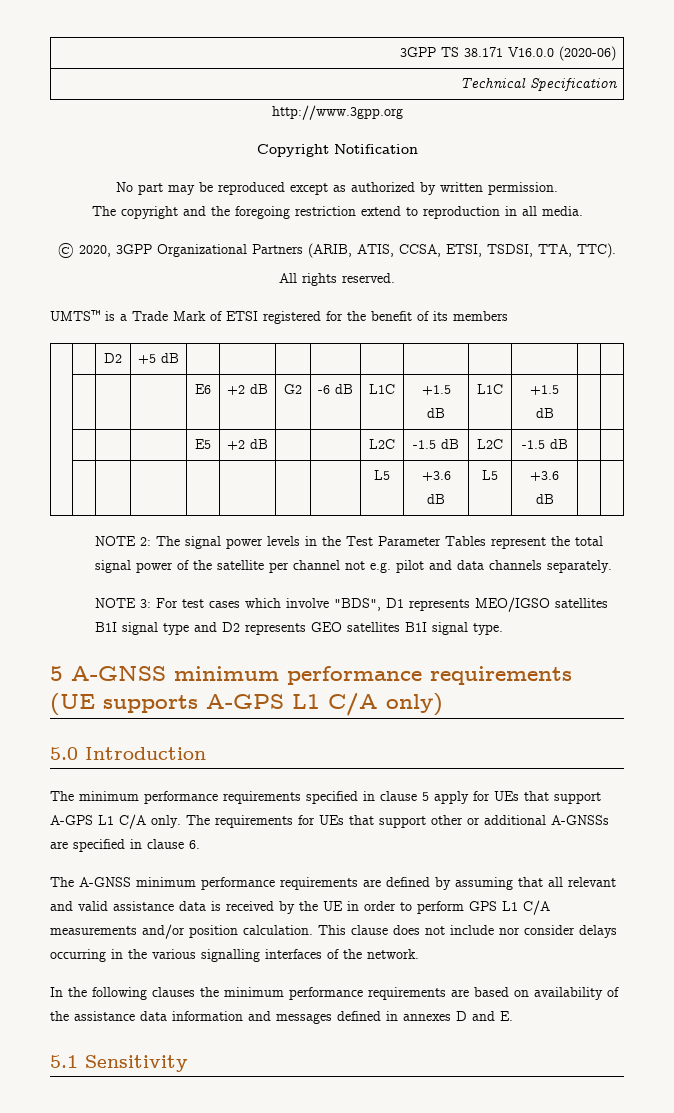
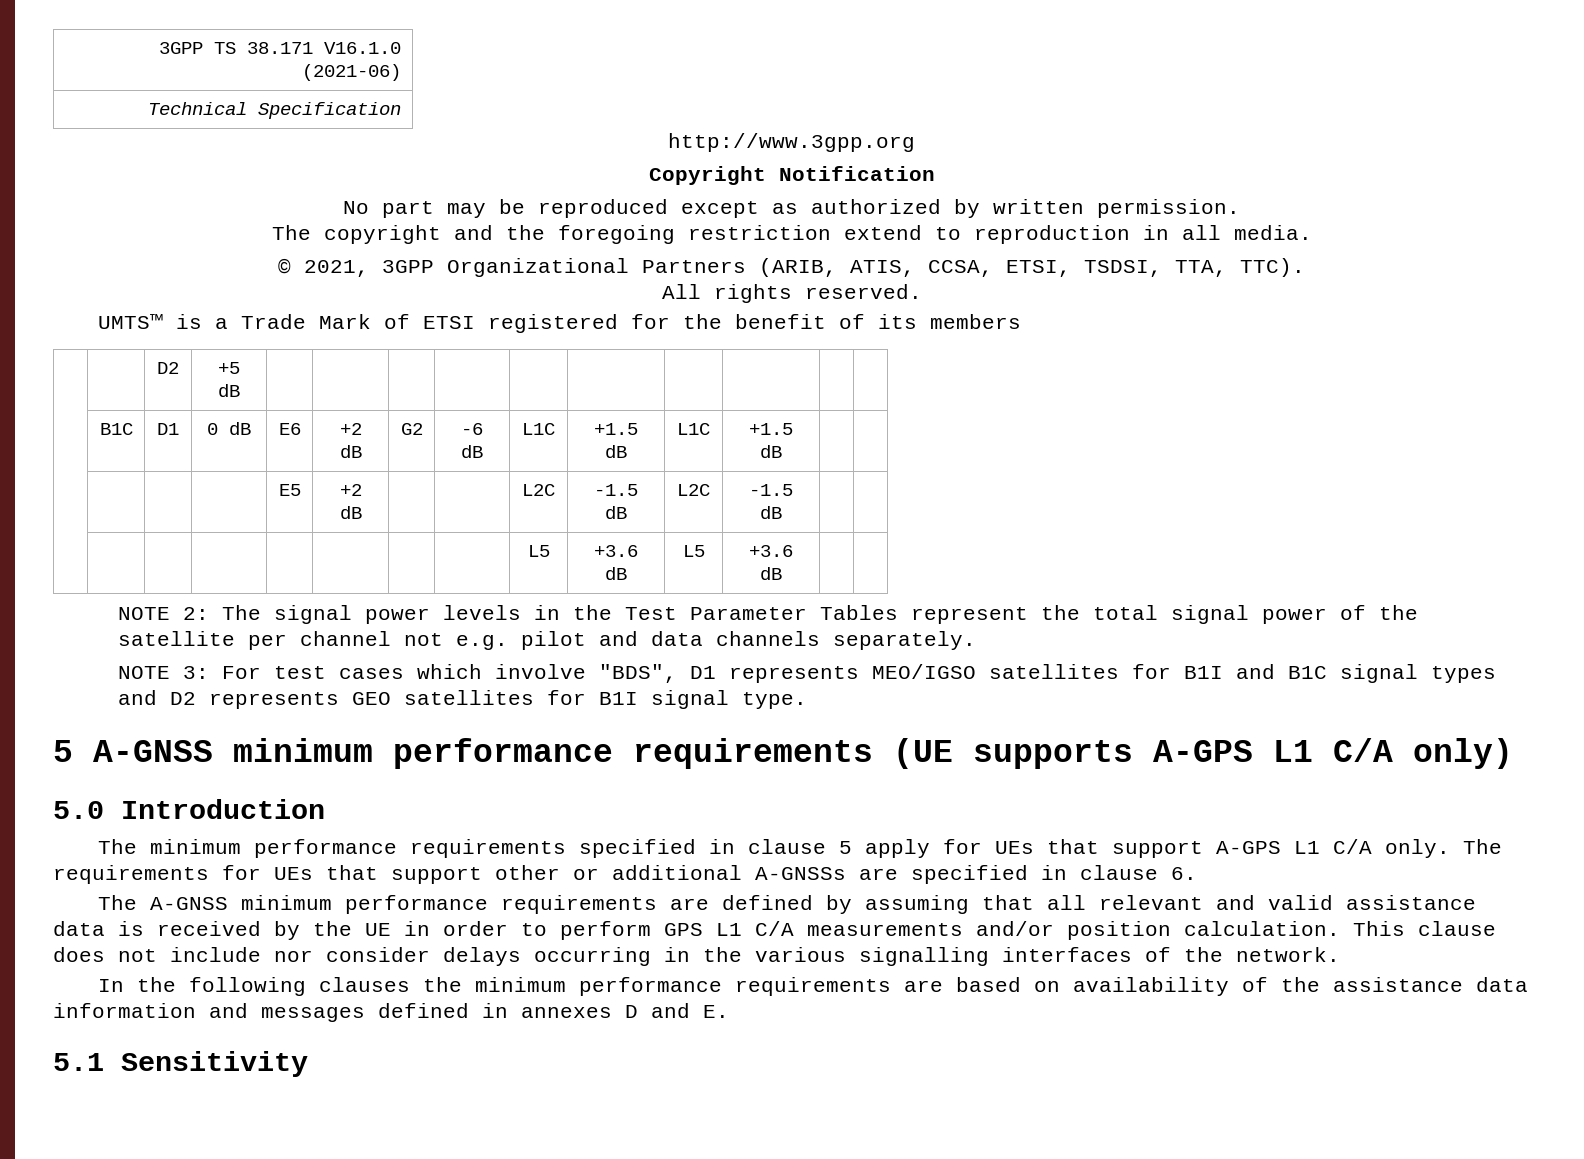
- 3GPP TS 38.171 V16.0.0 (2020-06)
+ 3GPP TS 38.171 V16.1.0 (2021-06)
- © 2020, 3GPP Organizational Partners (ARIB, ATIS, CCSA, ETSI, TSDSI, TTA, TTC).
+ © 2021, 3GPP Organizational Partners (ARIB, ATIS, CCSA, ETSI, TSDSI, TTA, TTC).
- | | | | E6 | +2 dB | G2 | -6 dB | L1C | +1.5 dB | L1C | +1.5 dB | |
+ | B1C | D1 | 0 dB | E6 | +2 dB | G2 | -6 dB | L1C | +1.5 dB | L1C | +1.5 dB | |
- NOTE 3: For test cases which involve "BDS", D1 represents MEO/IGSO satellites B1I signal type and D2 represents GEO satellites B1I signal type.
+ NOTE 3: For test cases which involve "BDS", D1 represents MEO/IGSO satellites for B1I and B1C signal types and D2 represents GEO satellites for B1I signal type.

